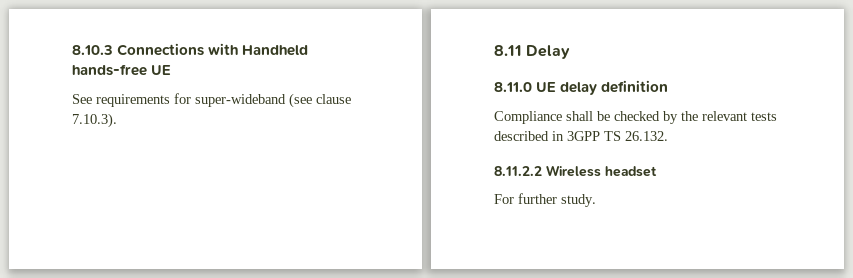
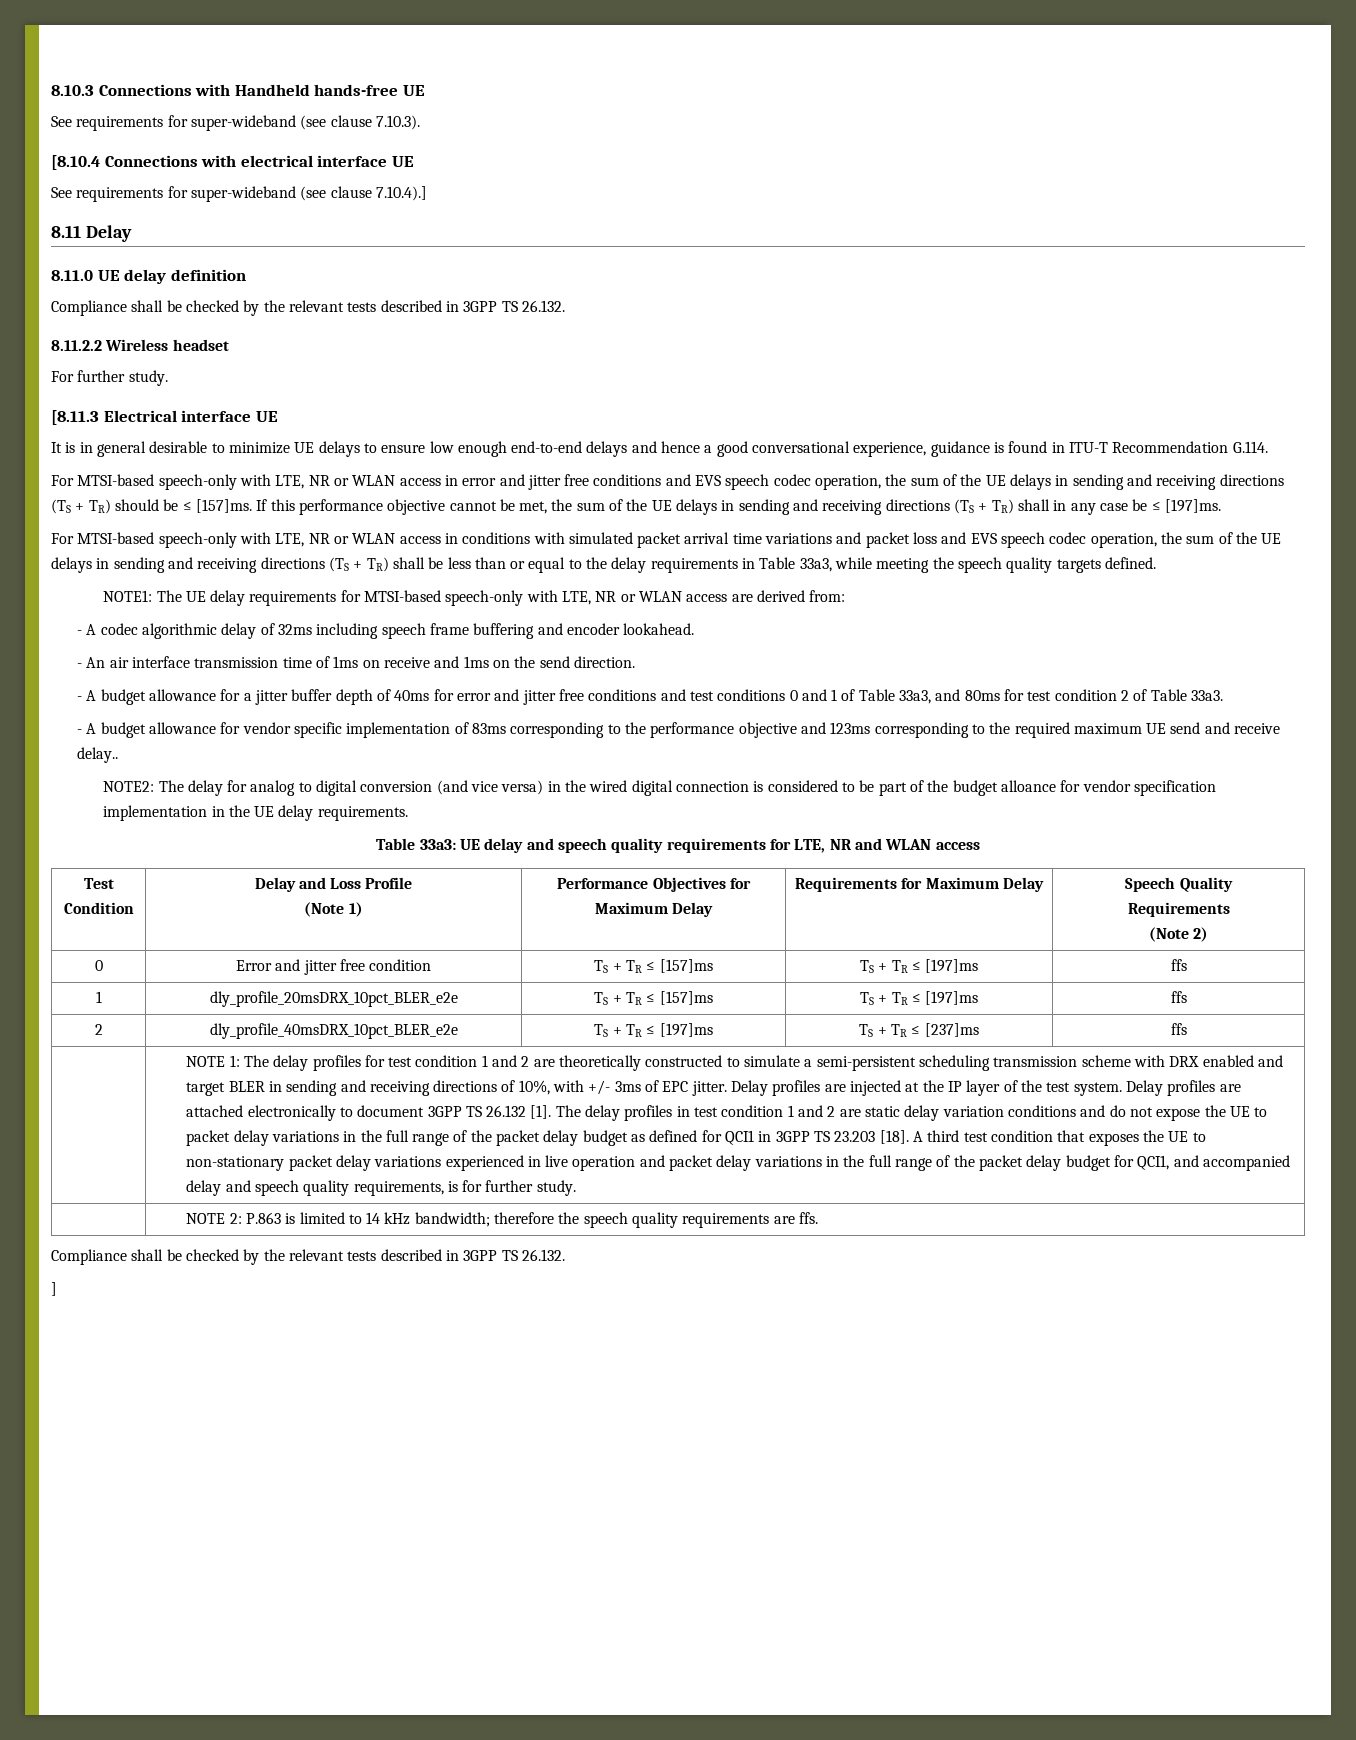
+ [8.10.4 Connections with electrical interface UE
+ See requirements for super-wideband (see clause 7.10.4).]
+ [8.11.3 Electrical interface UE
+ It is in general desirable to minimize UE delays to ensure low enough end-to-end delays and hence a good conversational experience, guidance is found in ITU-T Recommendation G.114.
+ For MTSI-based speech-only with LTE, NR or WLAN access in error and jitter free conditions and EVS speech codec operation, the sum of the UE delays in sending and receiving directions (TS + TR) should be ≤ [157]ms. If this performance objective cannot be met, the sum of the UE delays in sending and receiving directions (TS + TR) shall in any case be ≤ [197]ms.
+ For MTSI-based speech-only with LTE, NR or WLAN access in conditions with simulated packet arrival time variations and packet loss and EVS speech codec operation, the sum of the UE delays in sending and receiving directions (TS + TR) shall be less than or equal to the delay requirements in Table 33a3, while meeting the speech quality targets defined.
+ NOTE1: The UE delay requirements for MTSI-based speech-only with LTE, NR or WLAN access are derived from:
+ - A codec algorithmic delay of 32ms including speech frame buffering and encoder lookahead.
+ - An air interface transmission time of 1ms on receive and 1ms on the send direction.
+ - A budget allowance for a jitter buffer depth of 40ms for error and jitter free conditions and test conditions 0 and 1 of Table 33a3, and 80ms for test condition 2 of Table 33a3.
+ - A budget allowance for vendor specific implementation of 83ms corresponding to the performance objective and 123ms corresponding to the required maximum UE send and receive delay..
+ NOTE2: The delay for analog to digital conversion (and vice versa) in the wired digital connection is considered to be part of the budget alloance for vendor specification implementation in the UE delay requirements.
+ Table 33a3: UE delay and speech quality requirements for LTE, NR and WLAN access
+ Test Condition | Delay and Loss Profile
+ (Note 1) | Performance Objectives for Maximum Delay | Requirements for Maximum Delay | Speech Quality
+ Requirements
+ (Note 2)
+ 0 | Error and jitter free condition | TS + TR ≤ [157]ms | TS + TR ≤ [197]ms | ffs
+ 1 | dly_profile_20msDRX_10pct_BLER_e2e | TS + TR ≤ [157]ms | TS + TR ≤ [197]ms | ffs
+ 2 | dly_profile_40msDRX_10pct_BLER_e2e | TS + TR ≤ [197]ms | TS + TR ≤ [237]ms | ffs
+ | NOTE 1: The delay profiles for test condition 1 and 2 are theoretically constructed to simulate a semi-persistent scheduling transmission scheme with DRX enabled and target BLER in sending and receiving directions of 10%, with +/- 3ms of EPC jitter. Delay profiles are injected at the IP layer of the test system. Delay profiles are attached electronically to document 3GPP TS 26.132 [1]. The delay profiles in test condition 1 and 2 are static delay variation conditions and do not expose the UE to packet delay variations in the full range of the packet delay budget as defined for QCI1 in 3GPP TS 23.203 [18]. A third test condition that exposes the UE to non-stationary packet delay variations experienced in live operation and packet delay variations in the full range of the packet delay budget for QCI1, and accompanied delay and speech quality requirements, is for further study.
+ | NOTE 2: P.863 is limited to 14 kHz bandwidth; therefore the speech quality requirements are ffs.
+ Compliance shall be checked by the relevant tests described in 3GPP TS 26.132.
+ ]

